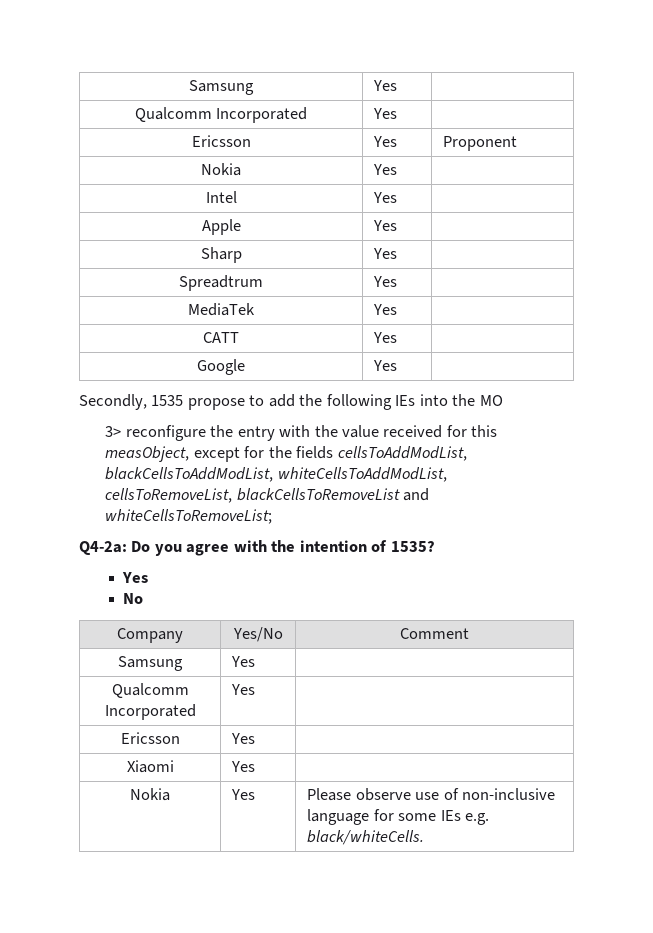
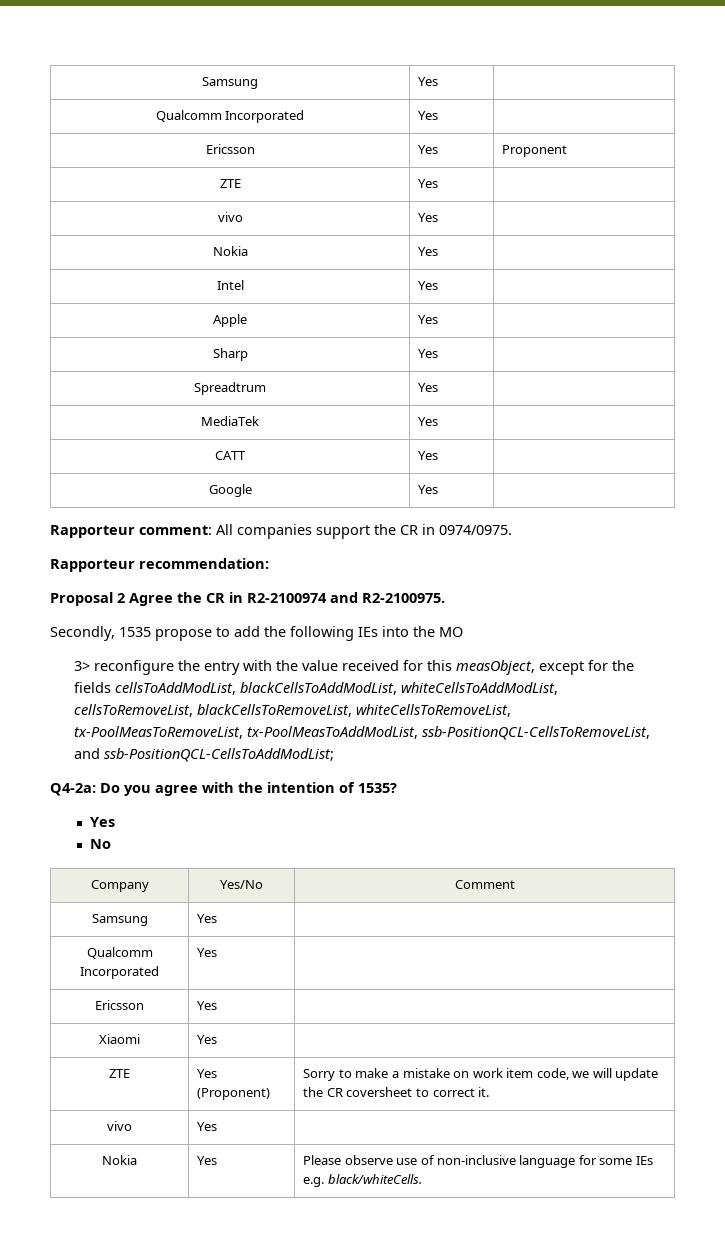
+ ZTE | Yes |
+ vivo | Yes |
+ Rapporteur comment: All companies support the CR in 0974/0975.
+ Rapporteur recommendation:
+ Proposal 2 Agree the CR in R2-2100974 and R2-2100975.
- 3> reconfigure the entry with the value received for this measObject, except for the fields cellsToAddModList, blackCellsToAddModList, whiteCellsToAddModList, cellsToRemoveList, blackCellsToRemoveList and whiteCellsToRemoveList;
+ 3> reconfigure the entry with the value received for this measObject, except for the fields cellsToAddModList, blackCellsToAddModList, whiteCellsToAddModList, cellsToRemoveList, blackCellsToRemoveList, whiteCellsToRemoveList, tx-PoolMeasToRemoveList, tx-PoolMeasToAddModList, ssb-PositionQCL-CellsToRemoveList, and ssb-PositionQCL-CellsToAddModList;
+ ZTE | Yes (Proponent) | Sorry to make a mistake on work item code, we will update the CR coversheet to correct it.
+ vivo | Yes |

